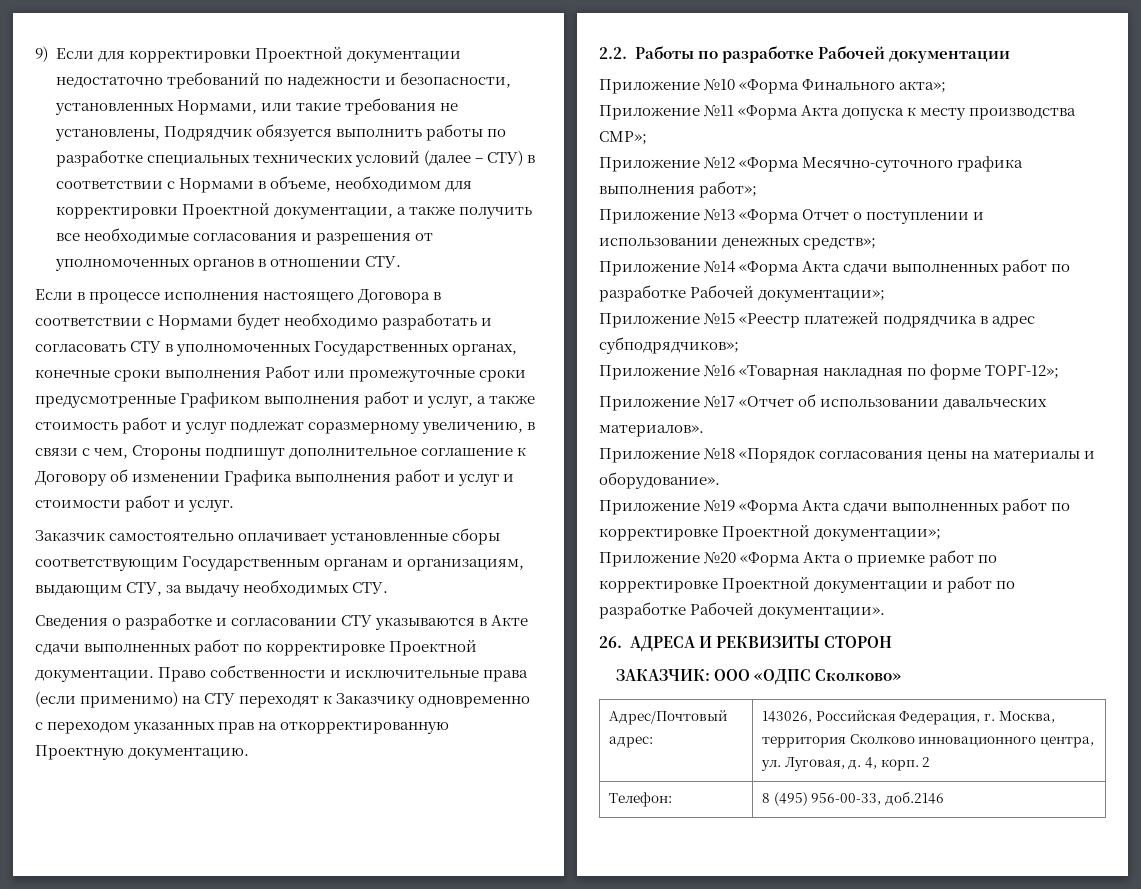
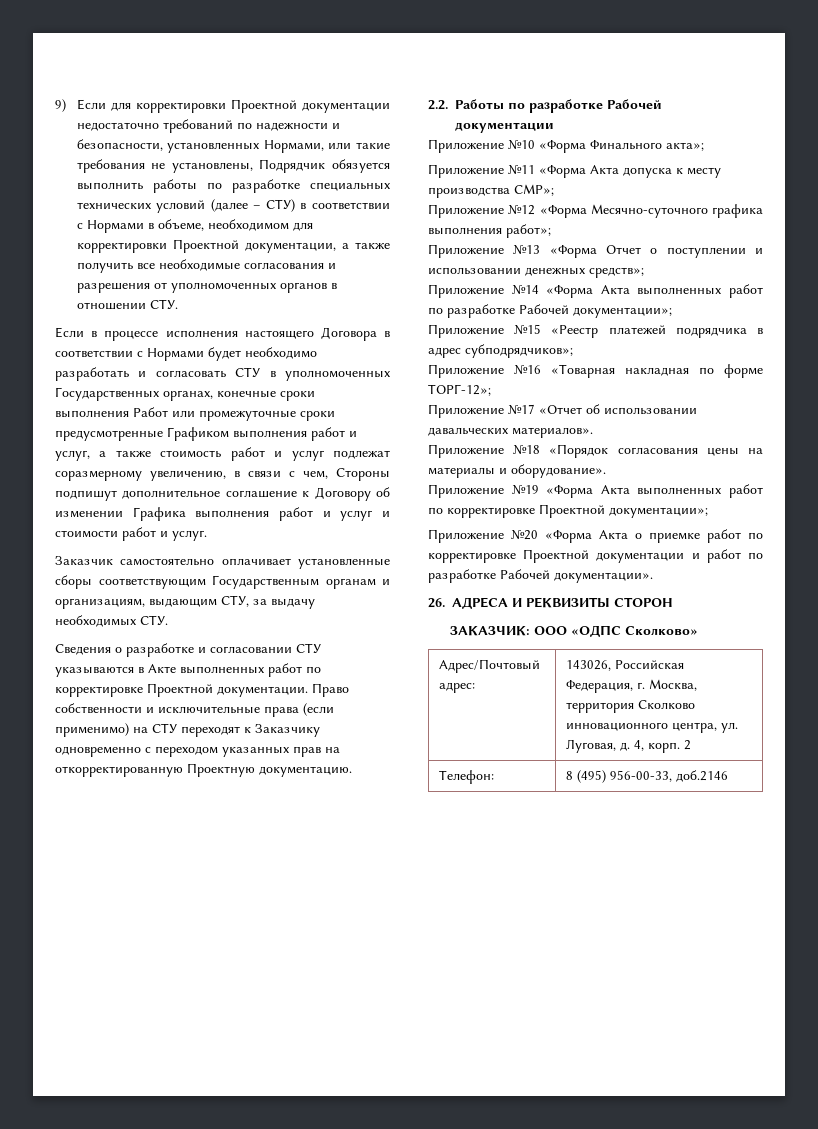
- Сведения о разработке и согласовании СТУ указываются в Акте сдачи выполненных работ по корректировке Проектной документации.
+ Сведения о разработке и согласовании СТУ указываются в Акте выполненных работ по корректировке Проектной документации.
- Приложение №14 «Форма Акта сдачи выполненных работ по разработке Рабочей документации»;
+ Приложение №14 «Форма Акта выполненных работ по разработке Рабочей документации»;
- Приложение №19 «Форма Акта сдачи выполненных работ по корректировке Проектной документации»;
+ Приложение №19 «Форма Акта выполненных работ по корректировке Проектной документации»;

